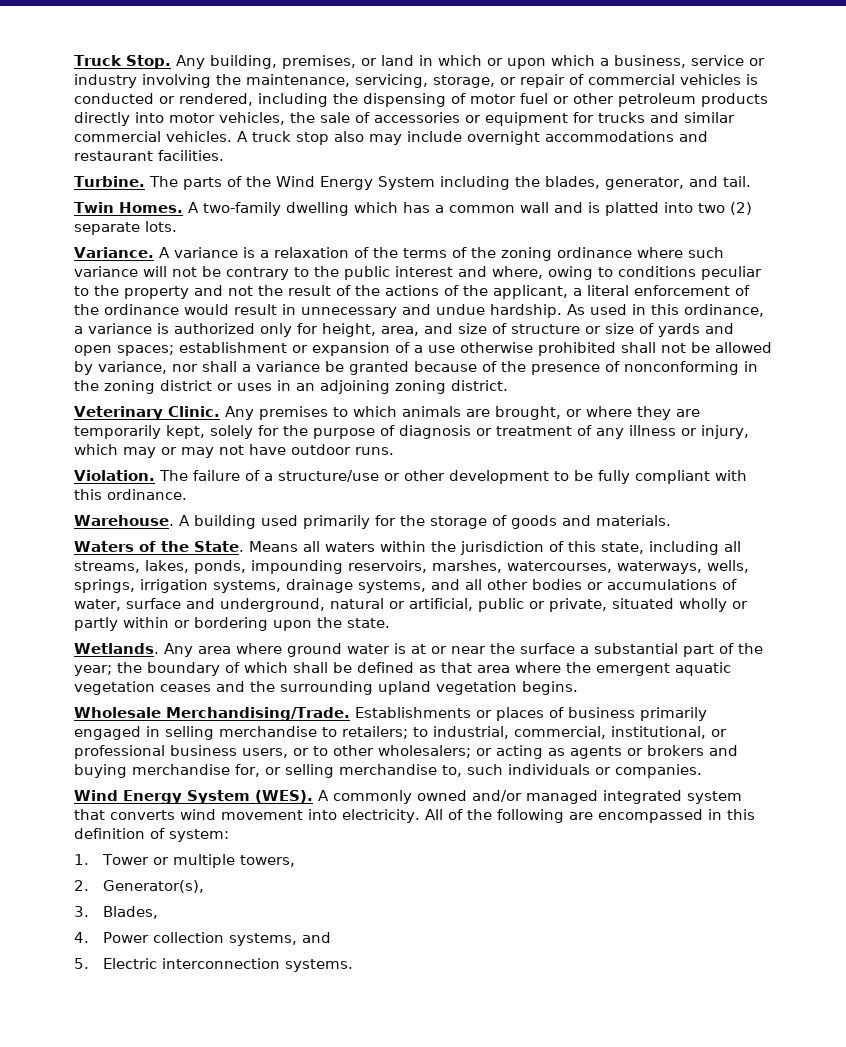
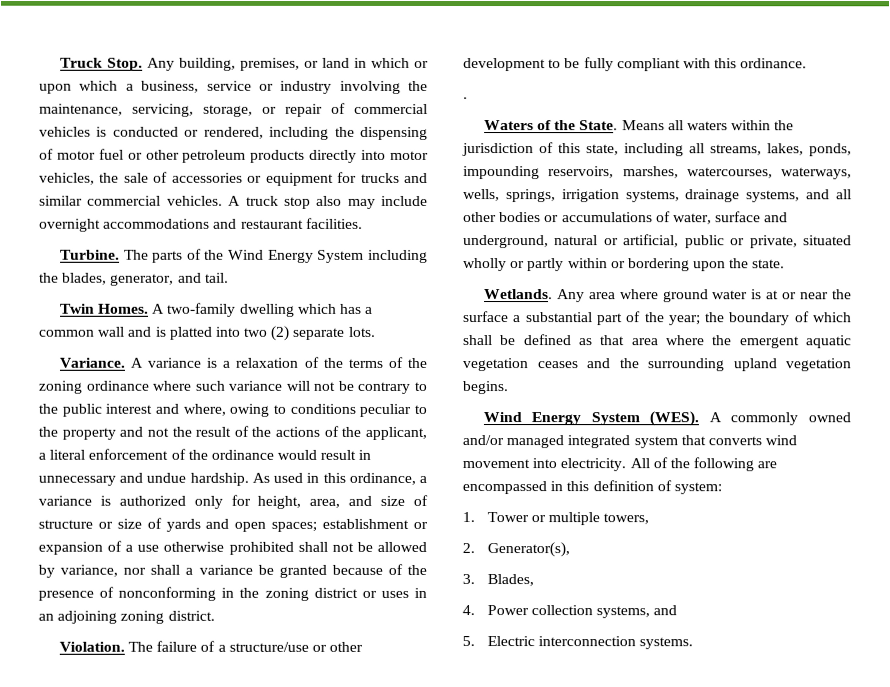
- Veterinary Clinic. Any premises to which animals are brought, or where they are temporarily kept, solely for the purpose of diagnosis or treatment of any illness or injury, which may or may not have outdoor runs.
- Warehouse. A building used primarily for the storage of goods and materials.
+ .
- Wholesale Merchandising/Trade. Establishments or places of business primarily engaged in selling merchandise to retailers; to industrial, commercial, institutional, or professional business users, or to other wholesalers; or acting as agents or brokers and buying merchandise for, or selling merchandise to, such individuals or companies.

